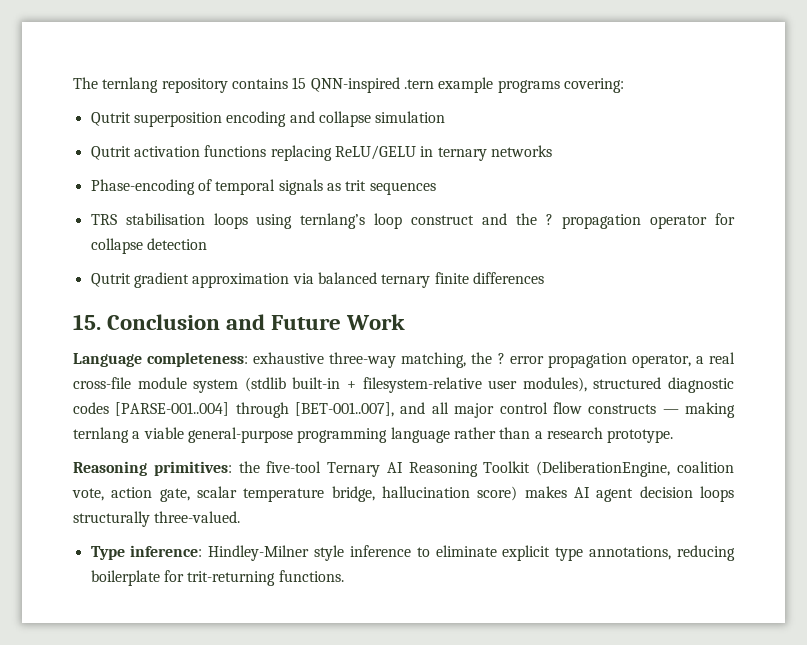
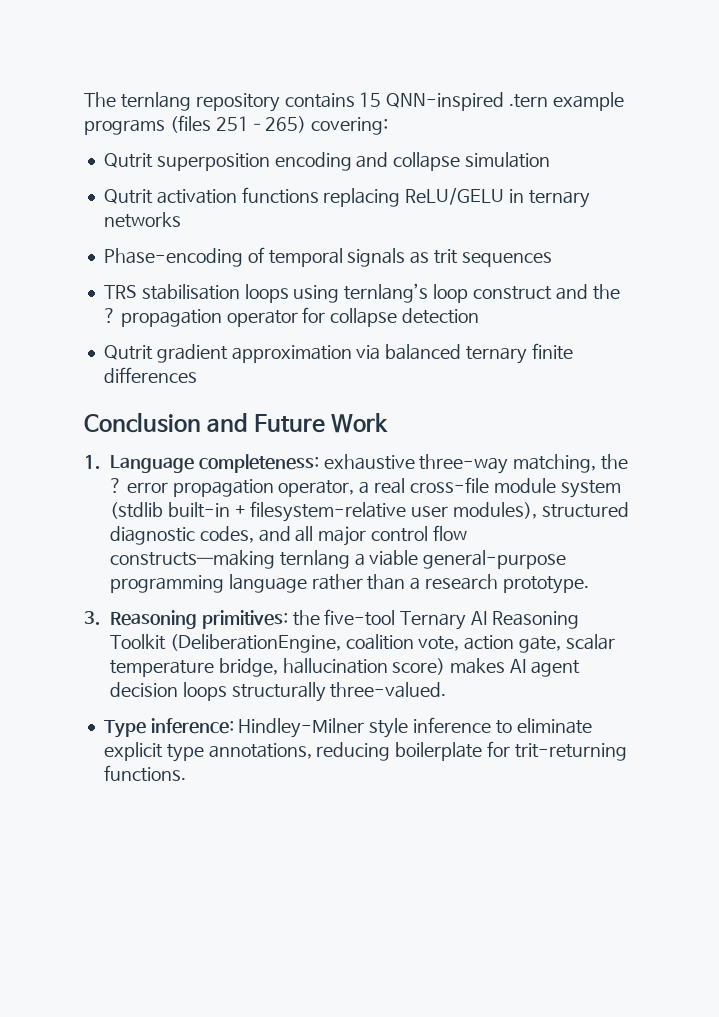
- The ternlang repository contains 15 QNN-inspired .tern example programs covering:
+ The ternlang repository contains 15 QNN-inspired .tern example programs (files 251–265) covering:
- 15. Conclusion and Future Work
+ Conclusion and Future Work
- Language completeness: exhaustive three-way matching, the ? error propagation operator, a real cross-file module system (stdlib built-in + filesystem-relative user modules), structured diagnostic codes [PARSE-001..004] through [BET-001..007], and all major control flow constructs — making ternlang a viable general-purpose programming language rather than a research prototype.
+ 1. Language completeness: exhaustive three-way matching, the ? error propagation operator, a real cross-file module system (stdlib built-in + filesystem-relative user modules), structured diagnostic codes, and all major control flow constructs—making ternlang a viable general-purpose programming language rather than a research prototype.
- Reasoning primitives: the five-tool Ternary AI Reasoning Toolkit (DeliberationEngine, coalition vote, action gate, scalar temperature bridge, hallucination score) makes AI agent decision loops structurally three-valued.
+ 3. Reasoning primitives: the five-tool Ternary AI Reasoning Toolkit (DeliberationEngine, coalition vote, action gate, scalar temperature bridge, hallucination score) makes AI agent decision loops structurally three-valued.

